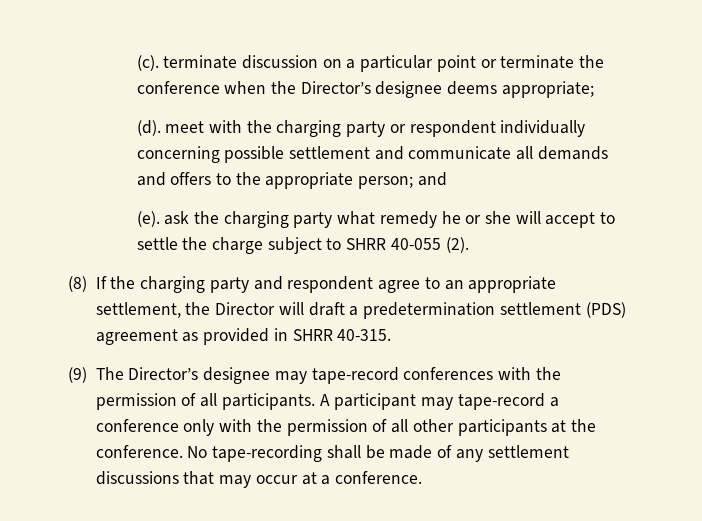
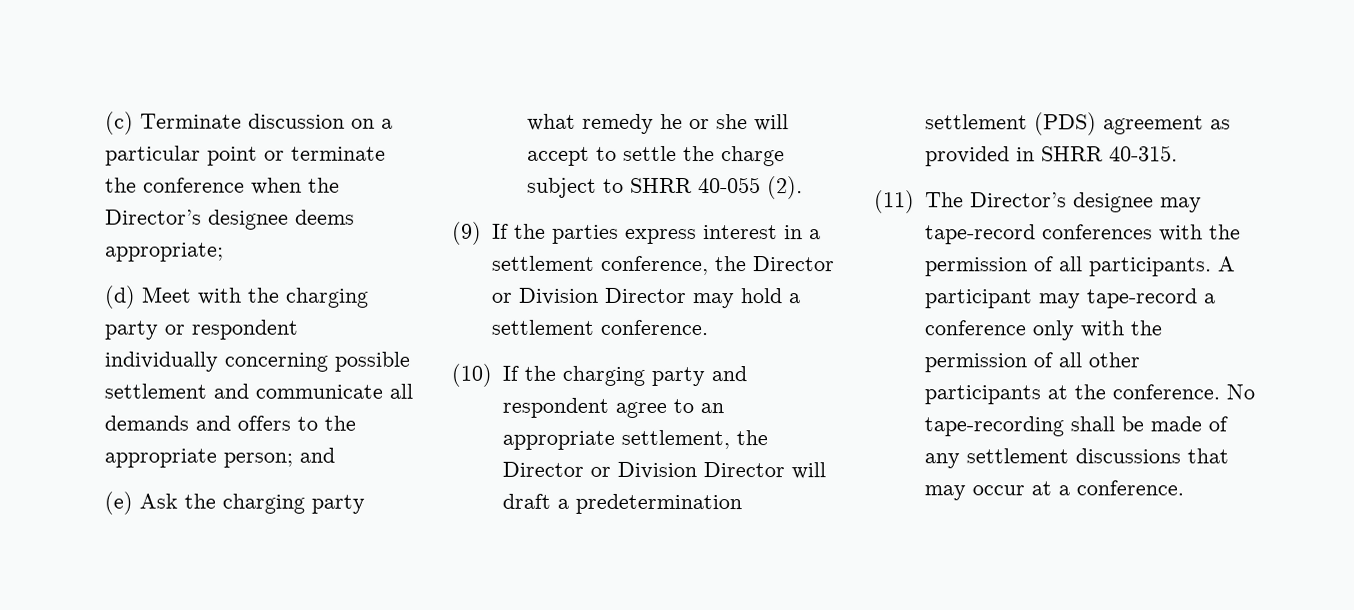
- (c). terminate discussion on a particular point or terminate the conference when the Director’s designee deems appropriate;
+ (c) Terminate discussion on a particular point or terminate the conference when the Director’s designee deems appropriate;
- (d). meet with the charging party or respondent individually concerning possible settlement and communicate all demands and offers to the appropriate person; and
+ (d) Meet with the charging party or respondent individually concerning possible settlement and communicate all demands and offers to the appropriate person; and
- (e). ask the charging party what remedy he or she will accept to settle the charge subject to SHRR 40-055 (2).
+ (e) Ask the charging party what remedy he or she will accept to settle the charge subject to SHRR 40-055 (2).
- (8) If the charging party and respondent agree to an appropriate settlement, the Director will draft a predetermination settlement (PDS) agreement as provided in SHRR 40-315.
+ (9) If the parties express interest in a settlement conference, the Director or Division Director may hold a settlement conference.
+ (10) If the charging party and respondent agree to an appropriate settlement, the Director or Division Director will draft a predetermination settlement (PDS) agreement as provided in SHRR 40-315.
- (9) The Director’s designee may tape-record conferences with the permission of all participants.
+ (11) The Director’s designee may tape-record conferences with the permission of all participants.

